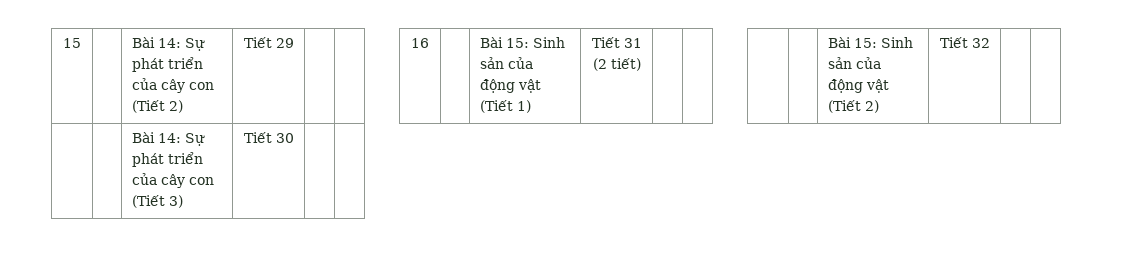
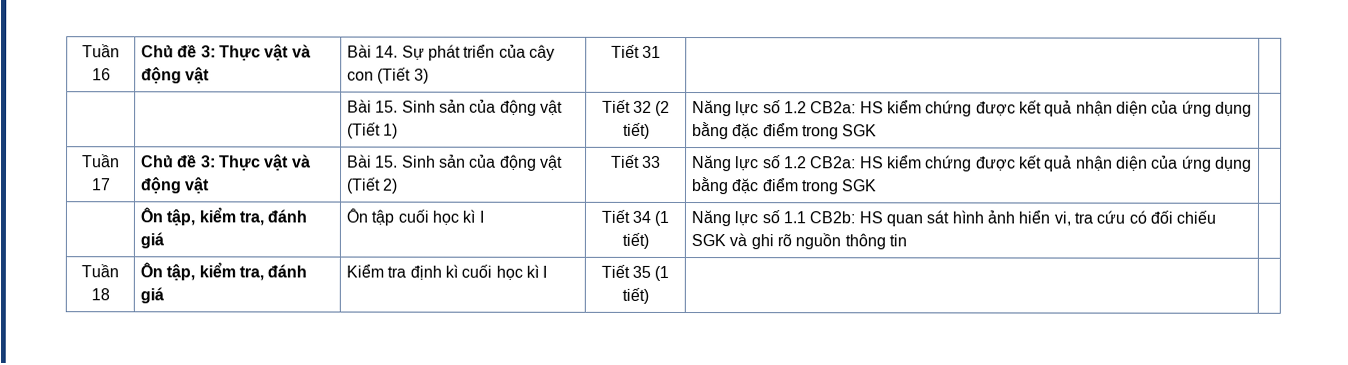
- 15 | | Bài 14: Sự phát triển của cây con (Tiết 2) | Tiết 29 | |
- | | Bài 14: Sự phát triển của cây con (Tiết 3) | Tiết 30 | |
- 16 | | Bài 15: Sinh sản của động vật (Tiết 1) | Tiết 31 (2 tiết) | |
- | | Bài 15: Sinh sản của động vật (Tiết 2) | Tiết 32 | |
+ Tuần 16 | Chủ đề 3: Thực vật và động vật | Bài 14. Sự phát triển của cây con (Tiết 3) | Tiết 31 | |
+ | | Bài 15. Sinh sản của động vật (Tiết 1) | Tiết 32 (2 tiết) | Năng lực số 1.2 CB2a: HS kiểm chứng được kết quả nhận diện của ứng dụng bằng đặc điểm trong SGK |
+ Tuần 17 | Chủ đề 3: Thực vật và động vật | Bài 15. Sinh sản của động vật (Tiết 2) | Tiết 33 | Năng lực số 1.2 CB2a: HS kiểm chứng được kết quả nhận diện của ứng dụng bằng đặc điểm trong SGK |
+ | Ôn tập, kiểm tra, đánh giá | Ôn tập cuối học kì I | Tiết 34 (1 tiết) | Năng lực số 1.1 CB2b: HS quan sát hình ảnh hiển vi, tra cứu có đối chiếu SGK và ghi rõ nguồn thông tin |
+ Tuần 18 | Ôn tập, kiểm tra, đánh giá | Kiểm tra định kì cuối học kì I | Tiết 35 (1 tiết) | |

